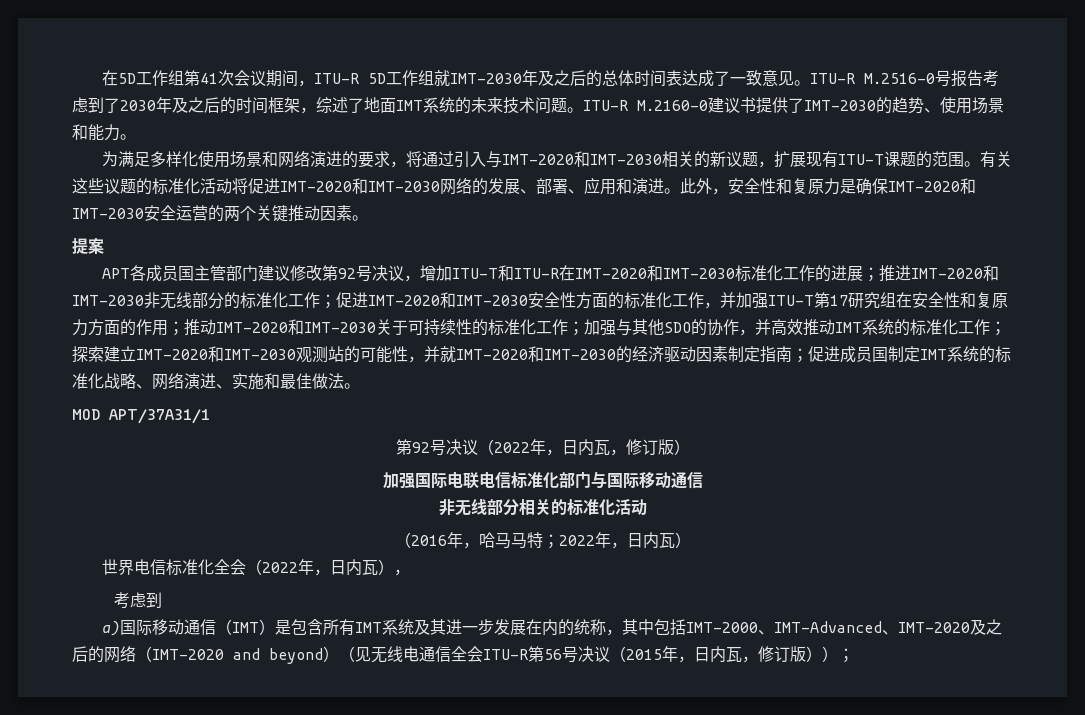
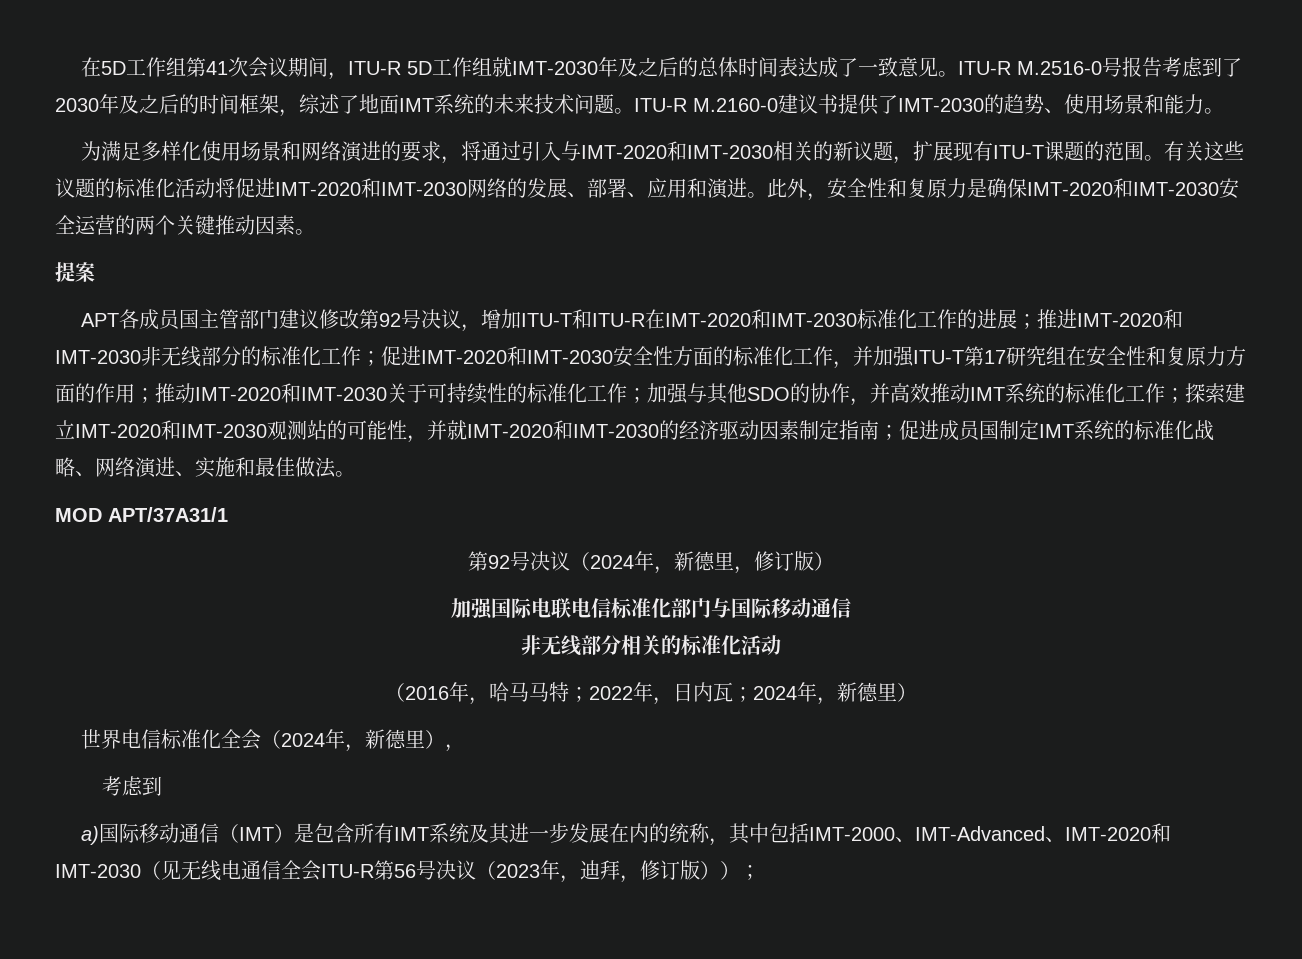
- 第92号决议（2022年，日内瓦，修订版）
+ 第92号决议（2024年，新德里，修订版）
- （2016年，哈马马特；2022年，日内瓦）
+ （2016年，哈马马特；2022年，日内瓦；2024年，新德里）
- 世界电信标准化全会（2022年，日内瓦），
+ 世界电信标准化全会（2024年，新德里），
- a)国际移动通信（IMT）是包含所有IMT系统及其进一步发展在内的统称，其中包括IMT-2000、IMT-Advanced、IMT-2020及之后的网络（IMT-2020 and beyond）（见无线电通信全会ITU-R第56号决议（2015年，日内瓦，修订版））；
+ a)国际移动通信（IMT）是包含所有IMT系统及其进一步发展在内的统称，其中包括IMT-2000、IMT-Advanced、IMT-2020和IMT-2030（见无线电通信全会ITU-R第56号决议（2023年，迪拜，修订版））；

